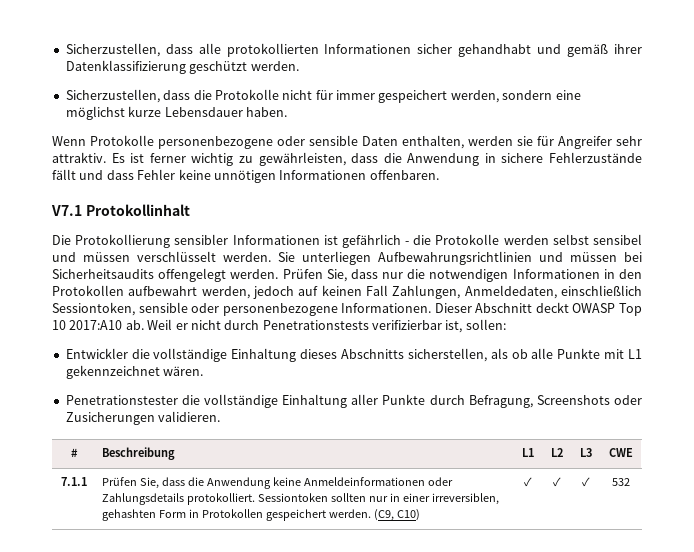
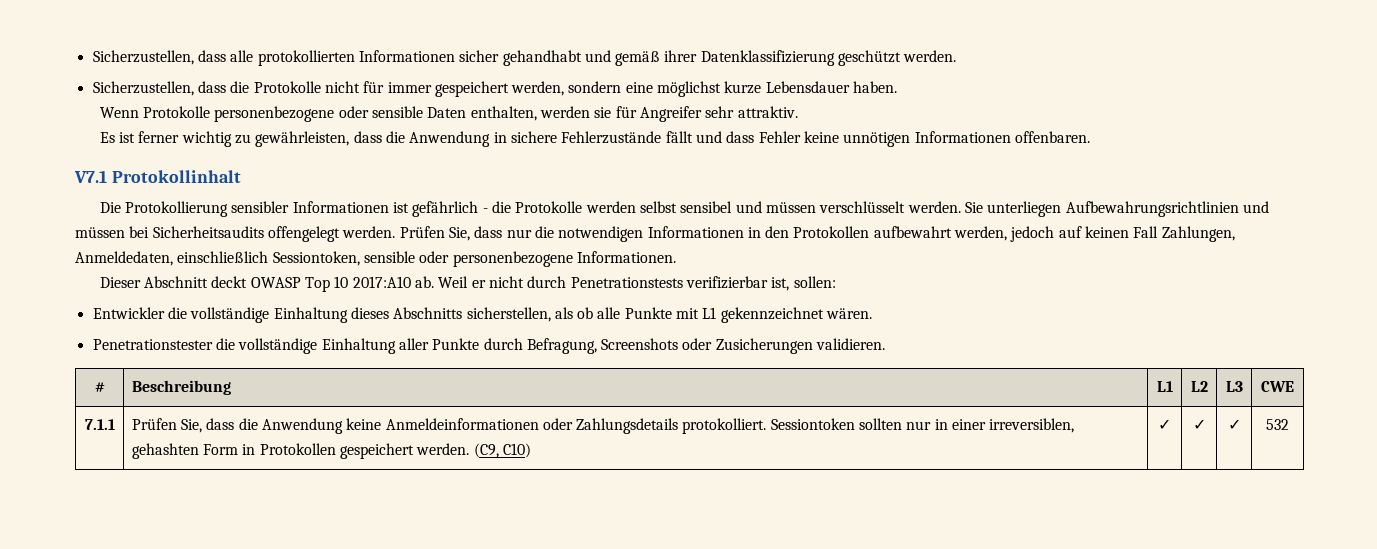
- Wenn Protokolle personenbezogene oder sensible Daten enthalten, werden sie für Angreifer sehr attraktiv. Es ist ferner wichtig zu gewährleisten, dass die Anwendung in sichere Fehlerzustände fällt und dass Fehler keine unnötigen Informationen offenbaren.
+ Wenn Protokolle personenbezogene oder sensible Daten enthalten, werden sie für Angreifer sehr attraktiv.
+ Es ist ferner wichtig zu gewährleisten, dass die Anwendung in sichere Fehlerzustände fällt und dass Fehler keine unnötigen Informationen offenbaren.
- Prüfen Sie, dass nur die notwendigen Informationen in den Protokollen aufbewahrt werden, jedoch auf keinen Fall Zahlungen, Anmeldedaten, einschließlich Sessiontoken, sensible oder personenbezogene Informationen. Dieser Abschnitt deckt OWASP Top 10 2017:A10 ab.
+ Prüfen Sie, dass nur die notwendigen Informationen in den Protokollen aufbewahrt werden, jedoch auf keinen Fall Zahlungen, Anmeldedaten, einschließlich Sessiontoken, sensible oder personenbezogene Informationen.
+ Dieser Abschnitt deckt OWASP Top 10 2017:A10 ab.

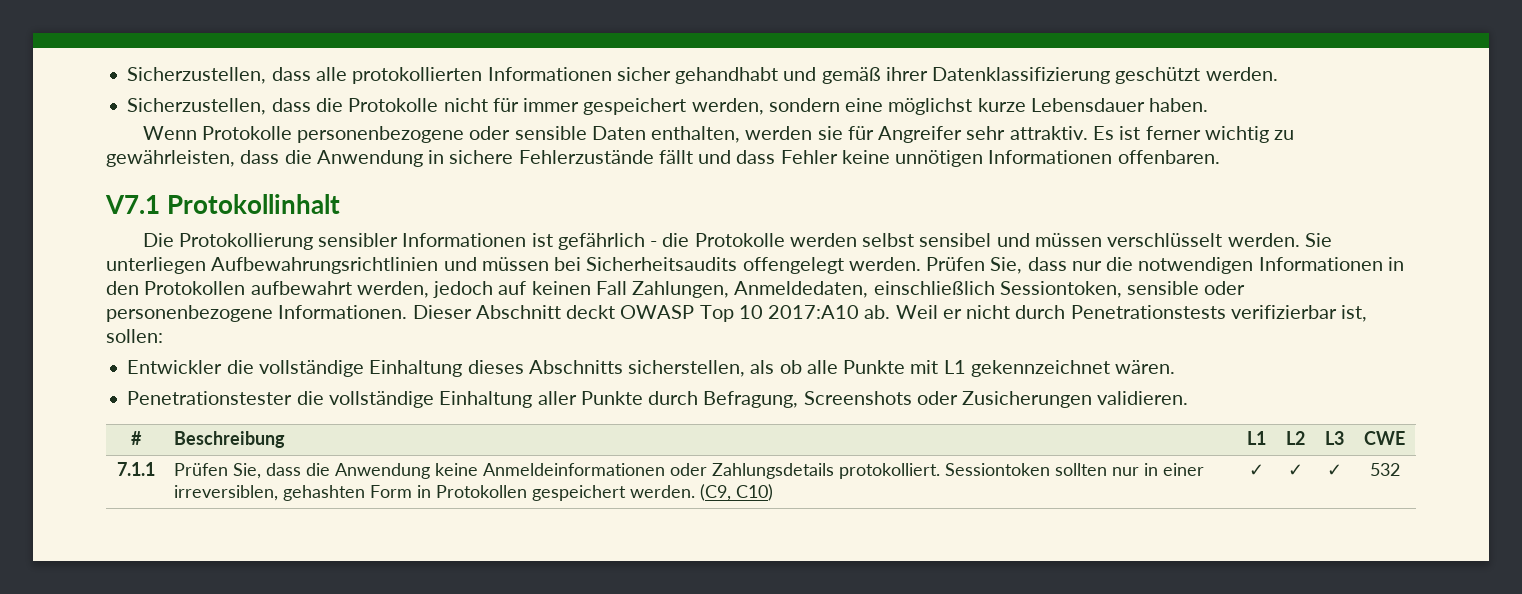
- Wenn Protokolle personenbezogene oder sensible Daten enthalten, werden sie für Angreifer sehr attraktiv.
- Es ist ferner wichtig zu gewährleisten, dass die Anwendung in sichere Fehlerzustände fällt und dass Fehler keine unnötigen Informationen offenbaren.
+ Wenn Protokolle personenbezogene oder sensible Daten enthalten, werden sie für Angreifer sehr attraktiv. Es ist ferner wichtig zu gewährleisten, dass die Anwendung in sichere Fehlerzustände fällt und dass Fehler keine unnötigen Informationen offenbaren.
- Prüfen Sie, dass nur die notwendigen Informationen in den Protokollen aufbewahrt werden, jedoch auf keinen Fall Zahlungen, Anmeldedaten, einschließlich Sessiontoken, sensible oder personenbezogene Informationen.
- Dieser Abschnitt deckt OWASP Top 10 2017:A10 ab.
+ Prüfen Sie, dass nur die notwendigen Informationen in den Protokollen aufbewahrt werden, jedoch auf keinen Fall Zahlungen, Anmeldedaten, einschließlich Sessiontoken, sensible oder personenbezogene Informationen. Dieser Abschnitt deckt OWASP Top 10 2017:A10 ab.

